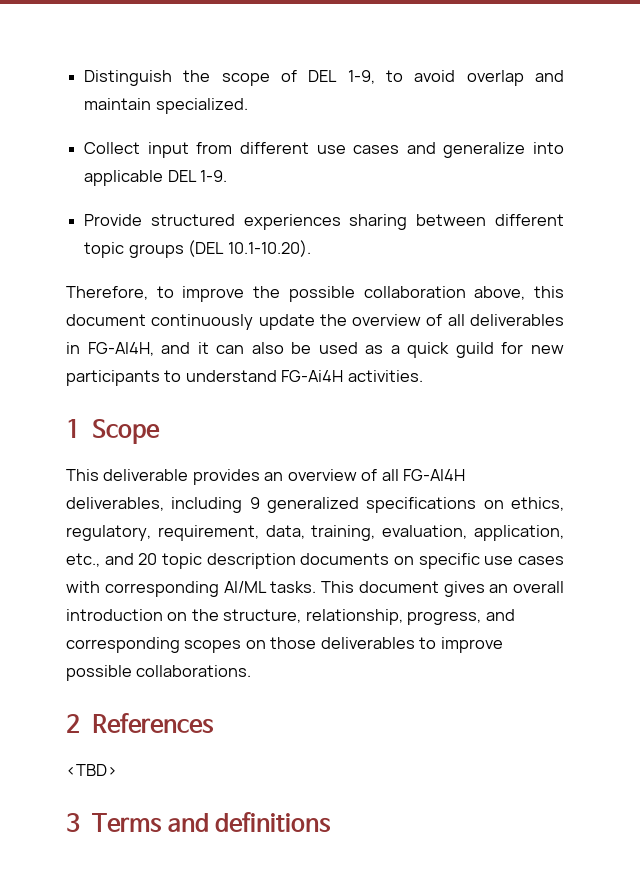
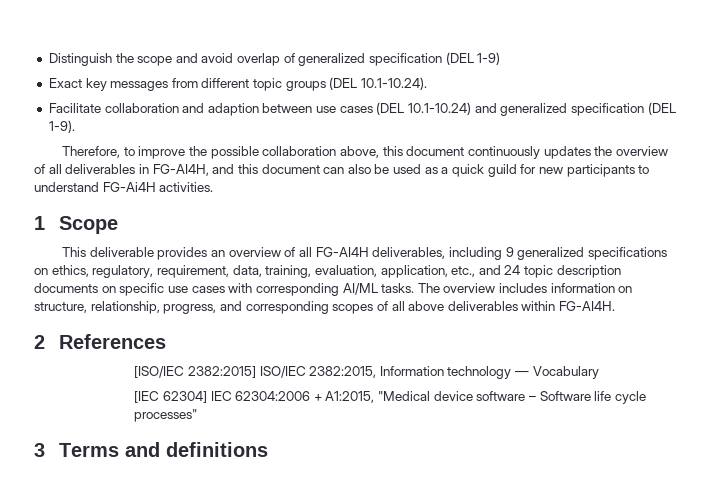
- Distinguish the scope of DEL 1-9, to avoid overlap and maintain specialized.
- Collect input from different use cases and generalize into applicable DEL 1-9.
- Provide structured experiences sharing between different topic groups (DEL 10.1-10.20).
+ Distinguish the scope and avoid overlap of generalized specification (DEL 1-9)
+ Exact key messages from different topic groups (DEL 10.1-10.24).
+ Facilitate collaboration and adaption between use cases (DEL 10.1-10.24) and generalized specification (DEL 1-9).
- Therefore, to improve the possible collaboration above, this document continuously update the overview of all deliverables in FG-AI4H, and it can also be used as a quick guild for new participants to understand FG-Ai4H activities.
+ Therefore, to improve the possible collaboration above, this document continuously updates the overview of all deliverables in FG-AI4H, and this document can also be used as a quick guild for new participants to understand FG-Ai4H activities.
- This deliverable provides an overview of all FG-AI4H deliverables, including 9 generalized specifications on ethics, regulatory, requirement, data, training, evaluation, application, etc., and 20 topic description documents on specific use cases with corresponding AI/ML tasks.
+ This deliverable provides an overview of all FG-AI4H deliverables, including 9 generalized specifications on ethics, regulatory, requirement, data, training, evaluation, application, etc., and 24 topic description documents on specific use cases with corresponding AI/ML tasks.
- This document gives an overall introduction on the structure, relationship, progress, and corresponding scopes on those deliverables to improve possible collaborations.
+ The overview includes information on structure, relationship, progress, and corresponding scopes of all above deliverables within FG-AI4H.
  2 References
- <TBD>
+ [ISO/IEC 2382:2015] ISO/IEC 2382:2015, Information technology — Vocabulary
+ [IEC 62304] IEC 62304:2006 + A1:2015, "Medical device software – Software life cycle processes"

